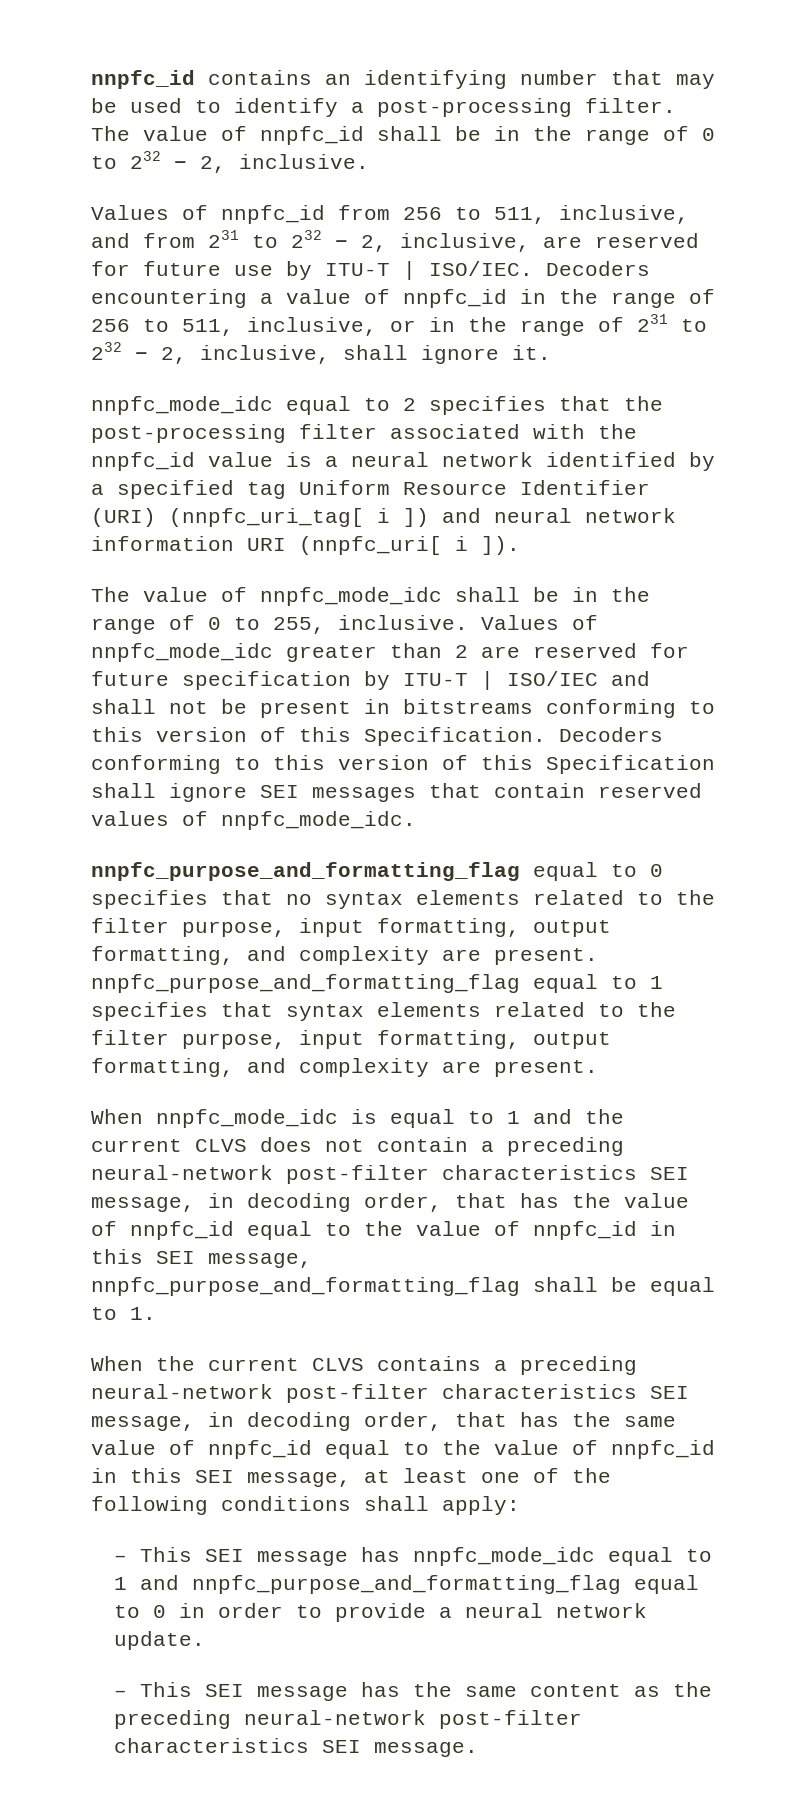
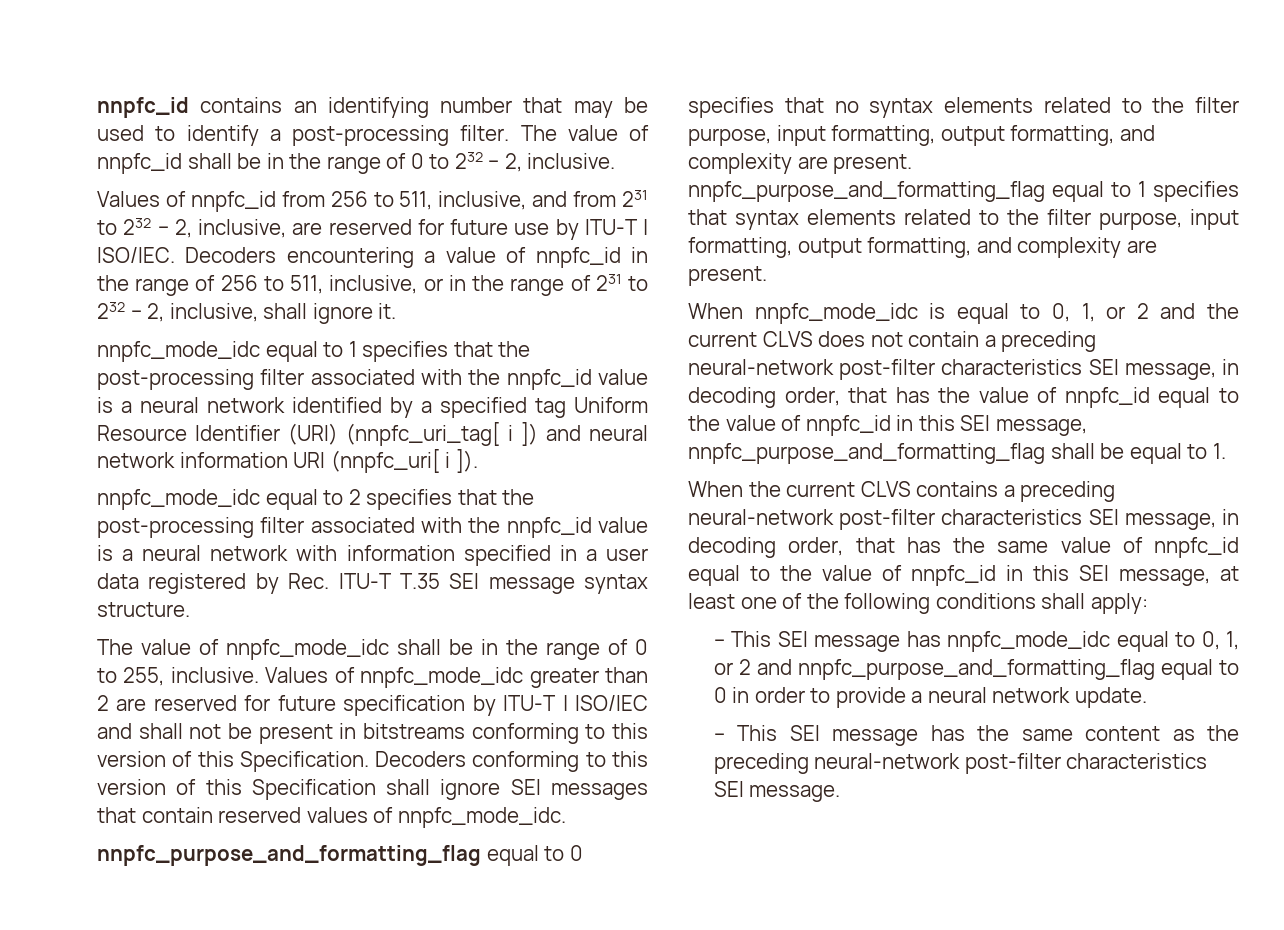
- nnpfc_mode_idc equal to 2 specifies that the post-processing filter associated with the nnpfc_id value is a neural network identified by a specified tag Uniform Resource Identifier (URI) (nnpfc_uri_tag[ i ]) and neural network information URI (nnpfc_uri[ i ]).
+ nnpfc_mode_idc equal to 1 specifies that the post-processing filter associated with the nnpfc_id value is a neural network identified by a specified tag Uniform Resource Identifier (URI) (nnpfc_uri_tag[ i ]) and neural network information URI (nnpfc_uri[ i ]).
+ nnpfc_mode_idc equal to 2 specifies that the post-processing filter associated with the nnpfc_id value is a neural network with information specified in a user data registered by Rec. ITU-T T.35 SEI message syntax structure.
- When nnpfc_mode_idc is equal to 1 and the current CLVS does not contain a preceding neural-network post-filter characteristics SEI message, in decoding order, that has the value of nnpfc_id equal to the value of nnpfc_id in this SEI message, nnpfc_purpose_and_formatting_flag shall be equal to 1.
+ When nnpfc_mode_idc is equal to 0, 1, or 2 and the current CLVS does not contain a preceding neural-network post-filter characteristics SEI message, in decoding order, that has the value of nnpfc_id equal to the value of nnpfc_id in this SEI message, nnpfc_purpose_and_formatting_flag shall be equal to 1.
- – This SEI message has nnpfc_mode_idc equal to 1 and nnpfc_purpose_and_formatting_flag equal to 0 in order to provide a neural network update.
+ – This SEI message has nnpfc_mode_idc equal to 0, 1, or 2 and nnpfc_purpose_and_formatting_flag equal to 0 in order to provide a neural network update.

